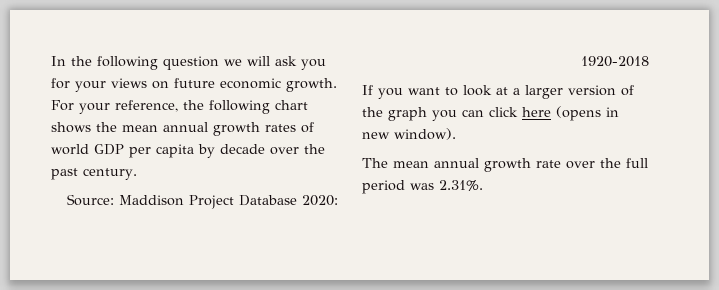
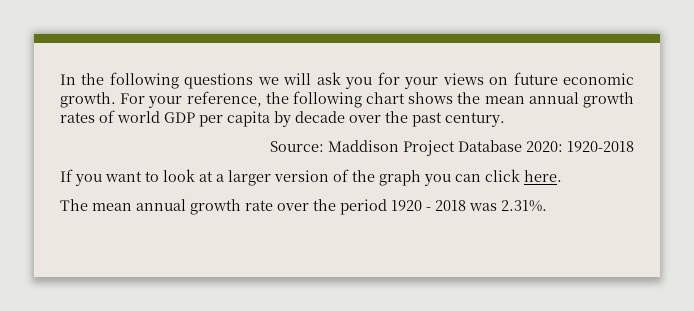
- In the following question we will ask you for your views on future economic growth.
+ In the following questions we will ask you for your views on future economic growth.
- If you want to look at a larger version of the graph you can click here (opens in new window).
+ If you want to look at a larger version of the graph you can click here.
- The mean annual growth rate over the full period was 2.31%.
+ The mean annual growth rate over the period 1920 - 2018 was 2.31%.

